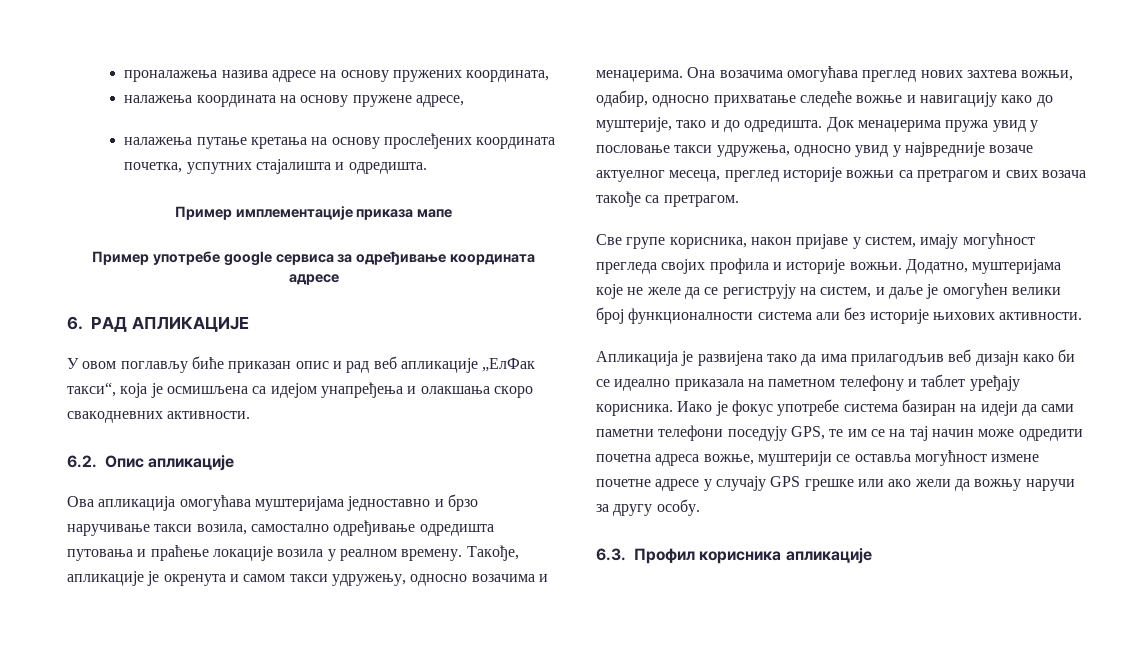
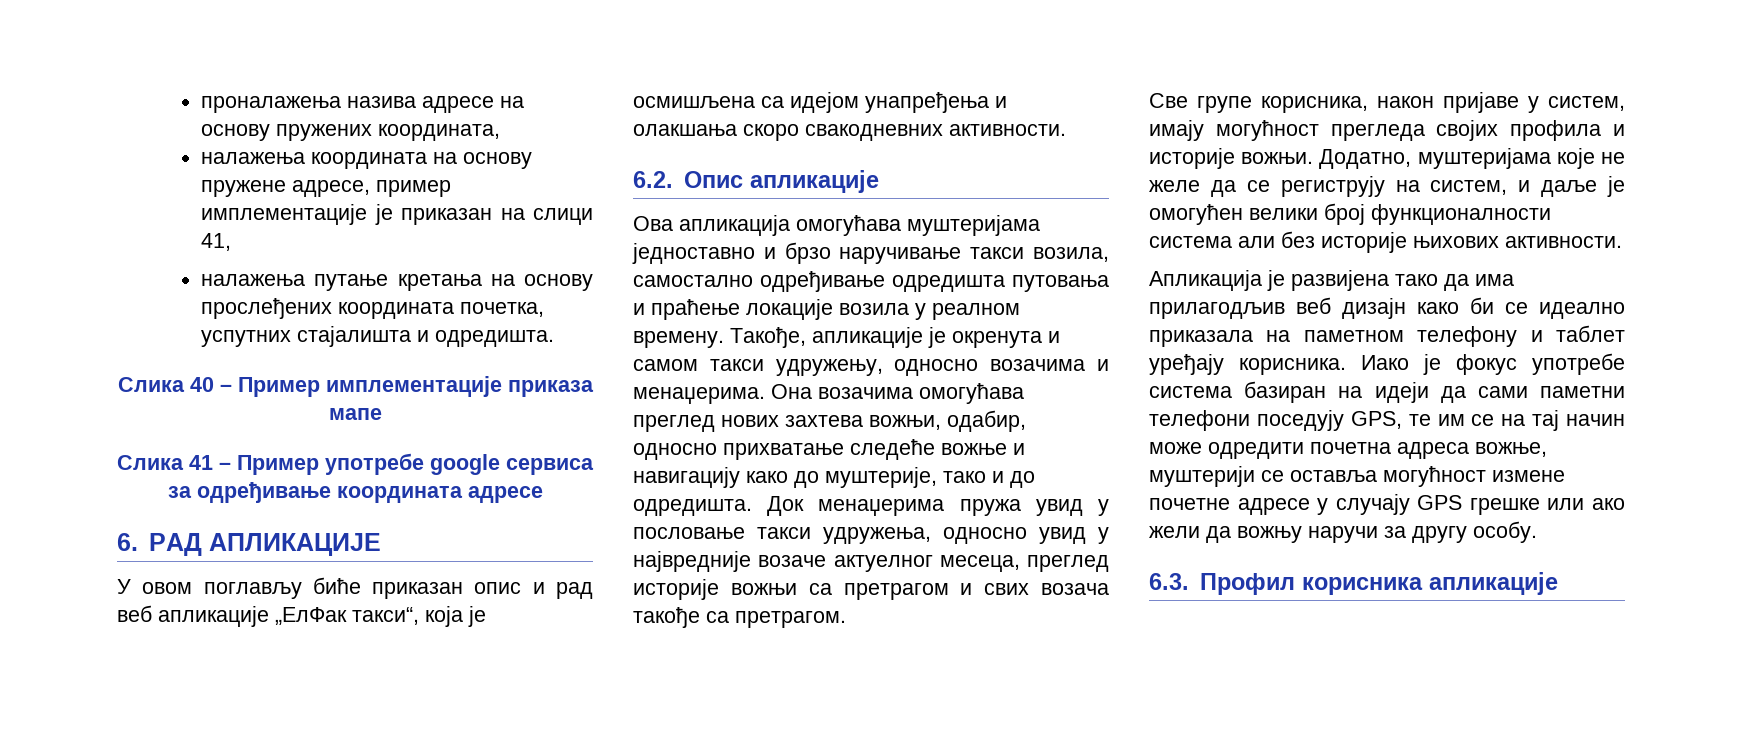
- налажења координата на основу пружене адресе,
+ налажења координата на основу пружене адресе, пример имплементације је приказан на слици 41,
- Пример имплементације приказа мапе
+ Слика 40 – Пример имплементације приказа мапе
- Пример употребе google сервиса за одређивање координата адресе
+ Слика 41 – Пример употребе google сервиса за одређивање координата адресе

